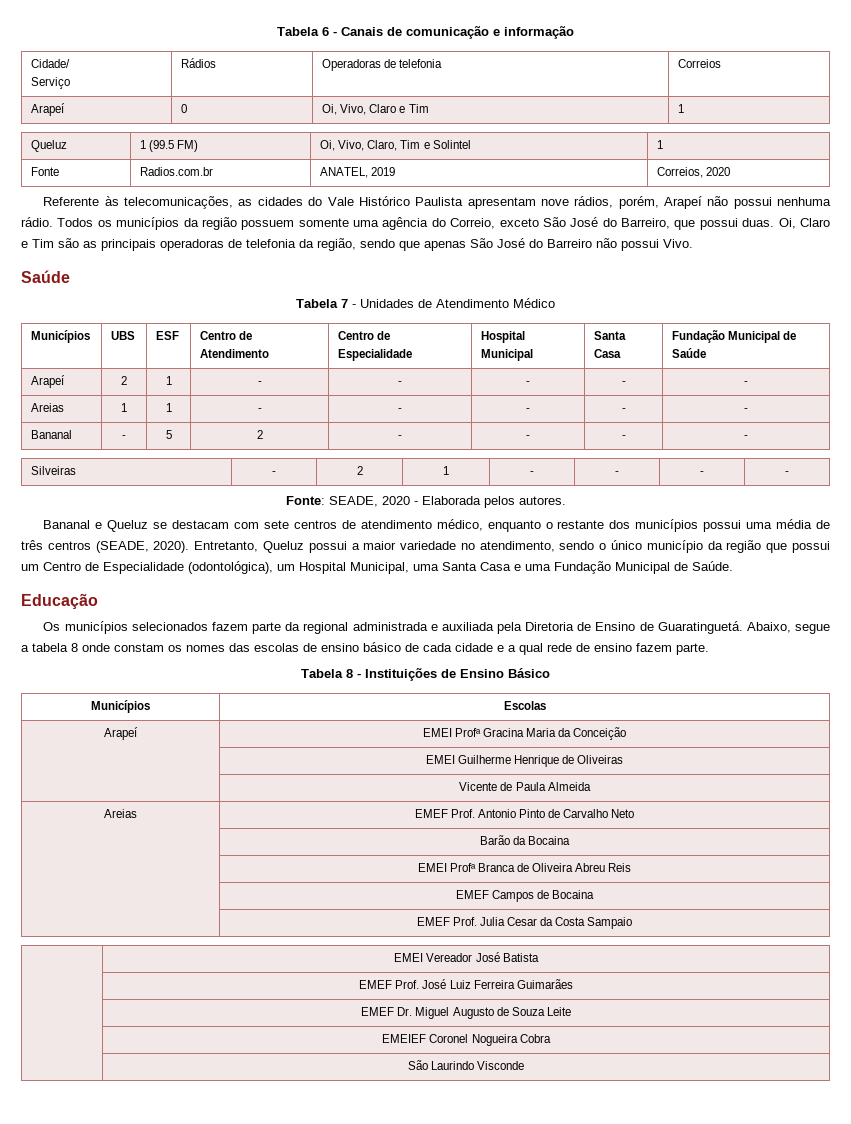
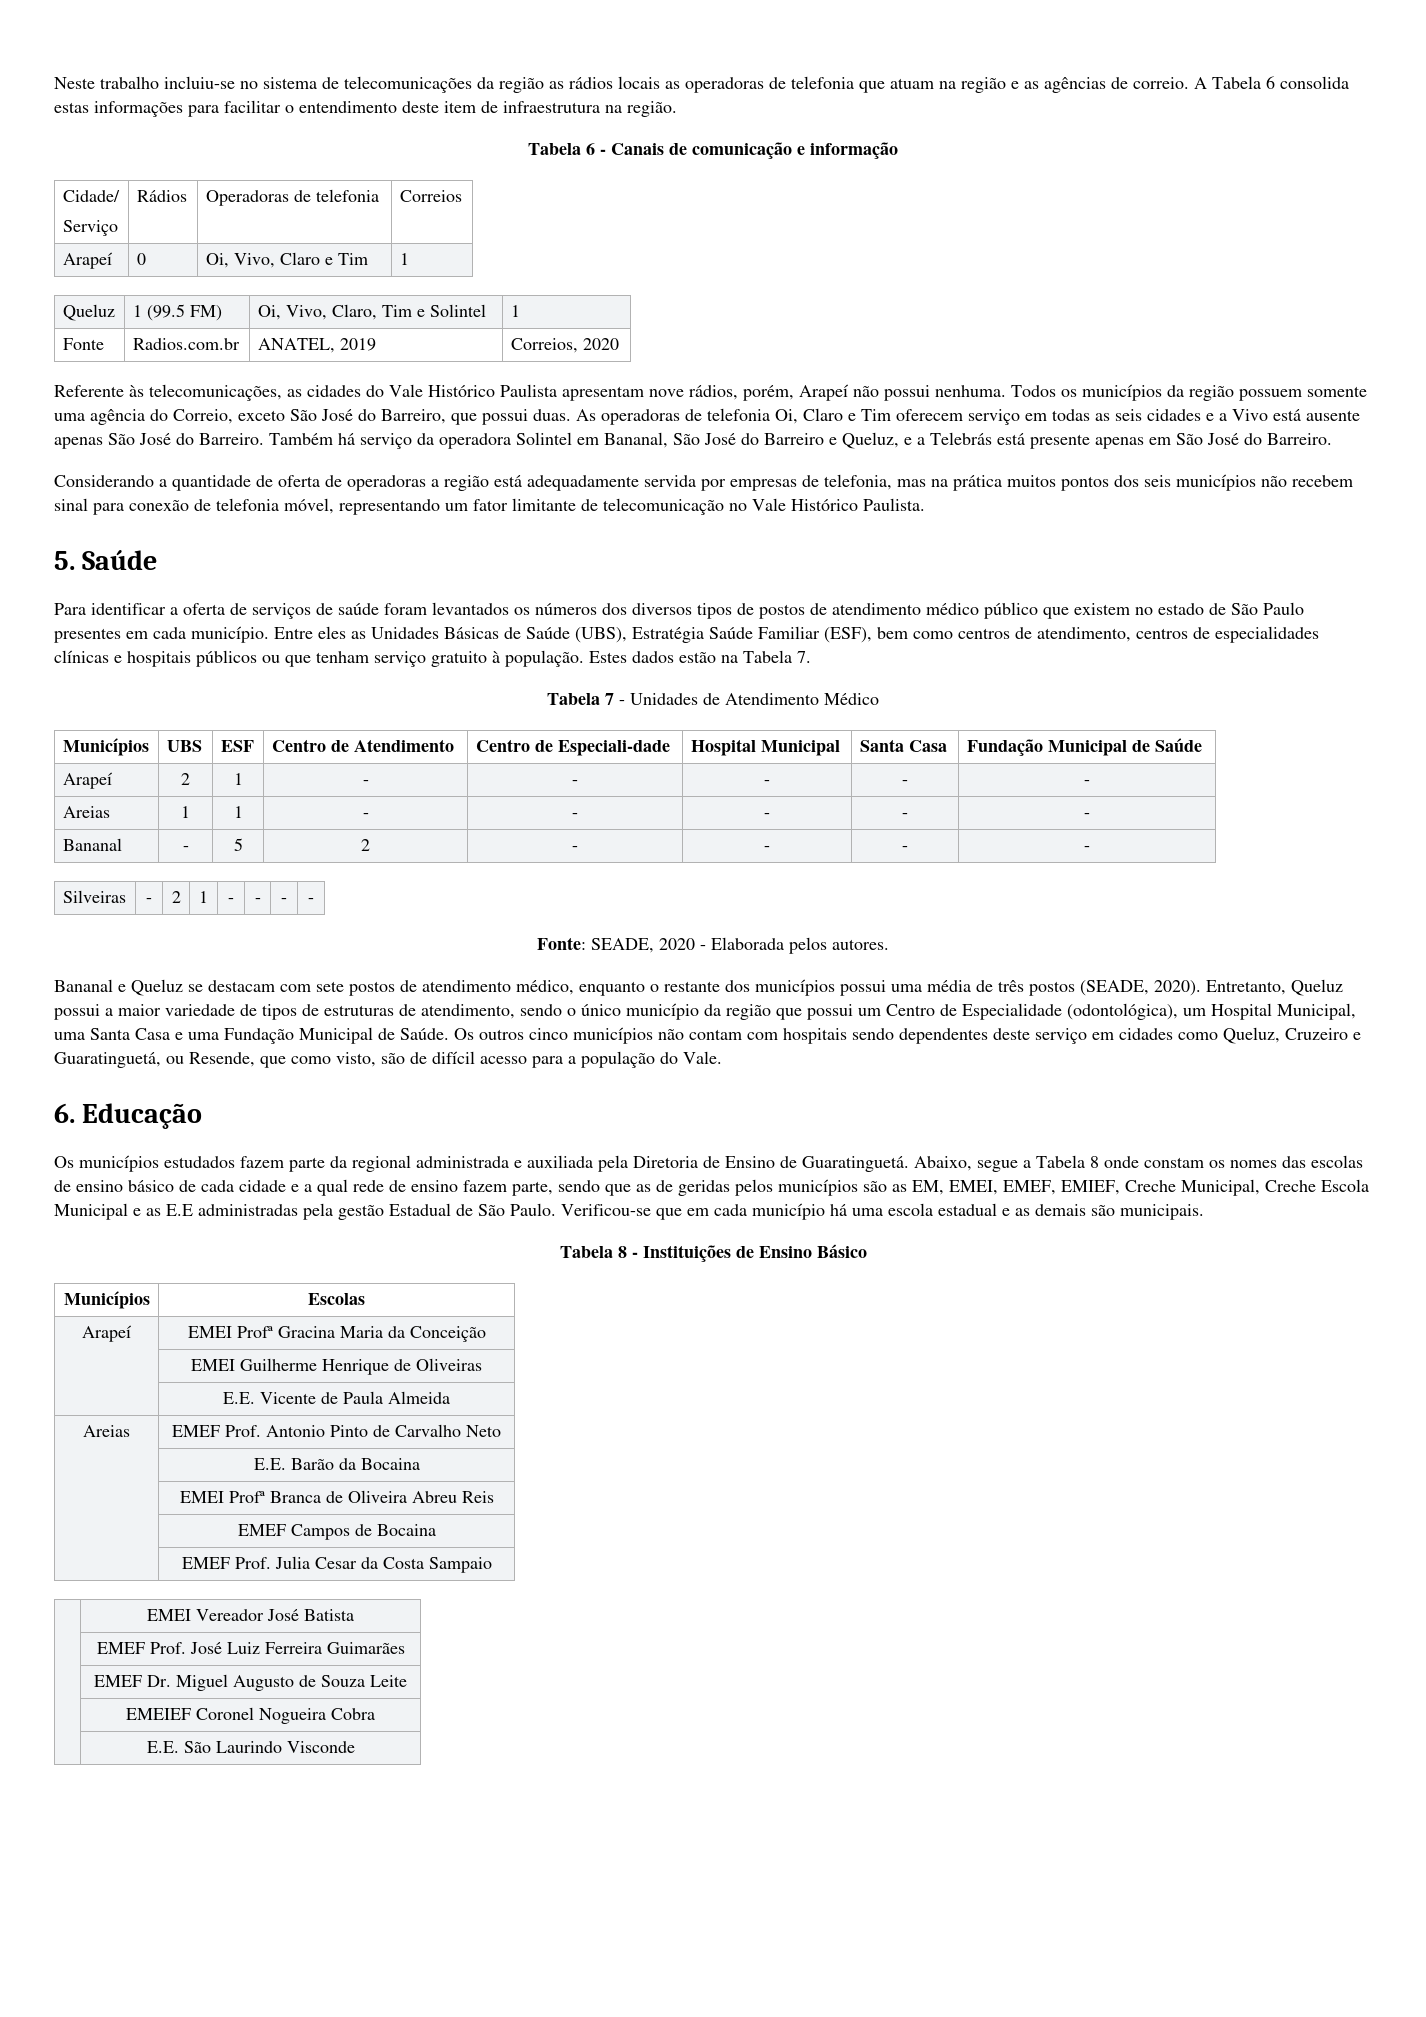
+ Neste trabalho incluiu-se no sistema de telecomunicações da região as rádios locais as operadoras de telefonia que atuam na região e as agências de correio. A Tabela 6 consolida estas informações para facilitar o entendimento deste item de infraestrutura na região.
- Referente às telecomunicações, as cidades do Vale Histórico Paulista apresentam nove rádios, porém, Arapeí não possui nenhuma rádio.
+ Referente às telecomunicações, as cidades do Vale Histórico Paulista apresentam nove rádios, porém, Arapeí não possui nenhuma.
- Oi, Claro e Tim são as principais operadoras de telefonia da região, sendo que apenas São José do Barreiro não possui Vivo.
- Saúde
+ As operadoras de telefonia Oi, Claro e Tim oferecem serviço em todas as seis cidades e a Vivo está ausente apenas São José do Barreiro. Também há serviço da operadora Solintel em Bananal, São José do Barreiro e Queluz, e a Telebrás está presente apenas em São José do Barreiro.
+ Considerando a quantidade de oferta de operadoras a região está adequadamente servida por empresas de telefonia, mas na prática muitos pontos dos seis municípios não recebem sinal para conexão de telefonia móvel, representando um fator limitante de telecomunicação no Vale Histórico Paulista.
+ 5. Saúde
+ Para identificar a oferta de serviços de saúde foram levantados os números dos diversos tipos de postos de atendimento médico público que existem no estado de São Paulo presentes em cada município. Entre eles as Unidades Básicas de Saúde (UBS), Estratégia Saúde Familiar (ESF), bem como centros de atendimento, centros de especialidades clínicas e hospitais públicos ou que tenham serviço gratuito à população. Estes dados estão na Tabela 7.
- Municípios | UBS | ESF | Centro de Atendimento | Centro de Especialidade | Hospital Municipal | Santa Casa | Fundação Municipal de Saúde
+ Municípios | UBS | ESF | Centro de Atendimento | Centro de Especiali-dade | Hospital Municipal | Santa Casa | Fundação Municipal de Saúde
- Bananal e Queluz se destacam com sete centros de atendimento médico, enquanto o restante dos municípios possui uma média de três centros (SEADE, 2020).
+ Bananal e Queluz se destacam com sete postos de atendimento médico, enquanto o restante dos municípios possui uma média de três postos (SEADE, 2020).
- Entretanto, Queluz possui a maior variedade no atendimento, sendo o único município da região que possui um Centro de Especialidade (odontológica), um Hospital Municipal, uma Santa Casa e uma Fundação Municipal de Saúde.
- Educação
+ Entretanto, Queluz possui a maior variedade de tipos de estruturas de atendimento, sendo o único município da região que possui um Centro de Especialidade (odontológica), um Hospital Municipal, uma Santa Casa e uma Fundação Municipal de Saúde. Os outros cinco municípios não contam com hospitais sendo dependentes deste serviço em cidades como Queluz, Cruzeiro e Guaratinguetá, ou Resende, que como visto, são de difícil acesso para a população do Vale.
+ 6. Educação
- Os municípios selecionados fazem parte da regional administrada e auxiliada pela Diretoria de Ensino de Guaratinguetá.
+ Os municípios estudados fazem parte da regional administrada e auxiliada pela Diretoria de Ensino de Guaratinguetá.
- Abaixo, segue a tabela 8 onde constam os nomes das escolas de ensino básico de cada cidade e a qual rede de ensino fazem parte.
+ Abaixo, segue a Tabela 8 onde constam os nomes das escolas de ensino básico de cada cidade e a qual rede de ensino fazem parte, sendo que as de geridas pelos municípios são as EM, EMEI, EMEF, EMIEF, Creche Municipal, Creche Escola Municipal e as E.E administradas pela gestão Estadual de São Paulo. Verificou-se que em cada município há uma escola estadual e as demais são municipais.
- | Vicente de Paula Almeida
+ | E.E. Vicente de Paula Almeida
- | Barão da Bocaina
+ | E.E. Barão da Bocaina
- | São Laurindo Visconde
+ | E.E. São Laurindo Visconde

